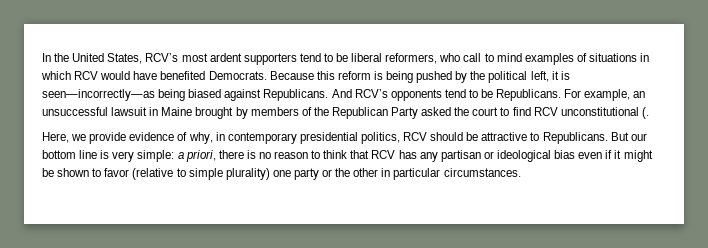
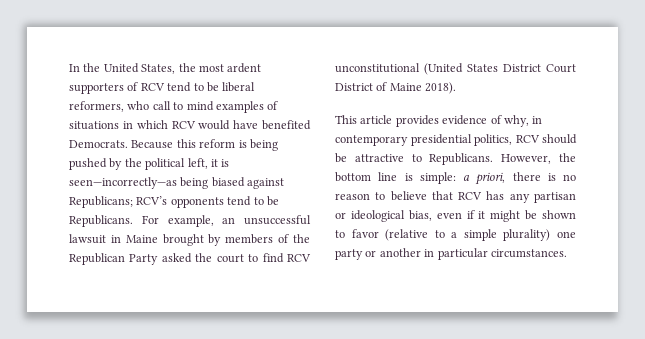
- In the United States, RCV’s most ardent supporters tend to be liberal reformers, who call to mind examples of situations in which RCV would have benefited Democrats.
+ In the United States, the most ardent supporters of RCV tend to be liberal reformers, who call to mind examples of situations in which RCV would have benefited Democrats.
- Because this reform is being pushed by the political left, it is seen—incorrectly—as being biased against Republicans. And RCV’s opponents tend to be Republicans.
+ Because this reform is being pushed by the political left, it is seen—incorrectly—as being biased against Republicans; RCV’s opponents tend to be Republicans.
- For example, an unsuccessful lawsuit in Maine brought by members of the Republican Party asked the court to find RCV unconstitutional (.
- Here, we provide evidence of why, in contemporary presidential politics, RCV should be attractive to Republicans.
+ For example, an unsuccessful lawsuit in Maine brought by members of the Republican Party asked the court to find RCV unconstitutional (United States District Court District of Maine 2018).
+ This article provides evidence of why, in contemporary presidential politics, RCV should be attractive to Republicans.
- But our bottom line is very simple: a priori, there is no reason to think that RCV has any partisan or ideological bias even if it might be shown to favor (relative to simple plurality) one party or the other in particular circumstances.
+ However, the bottom line is simple: a priori, there is no reason to believe that RCV has any partisan or ideological bias, even if it might be shown to favor (relative to a simple plurality) one party or another in particular circumstances.

